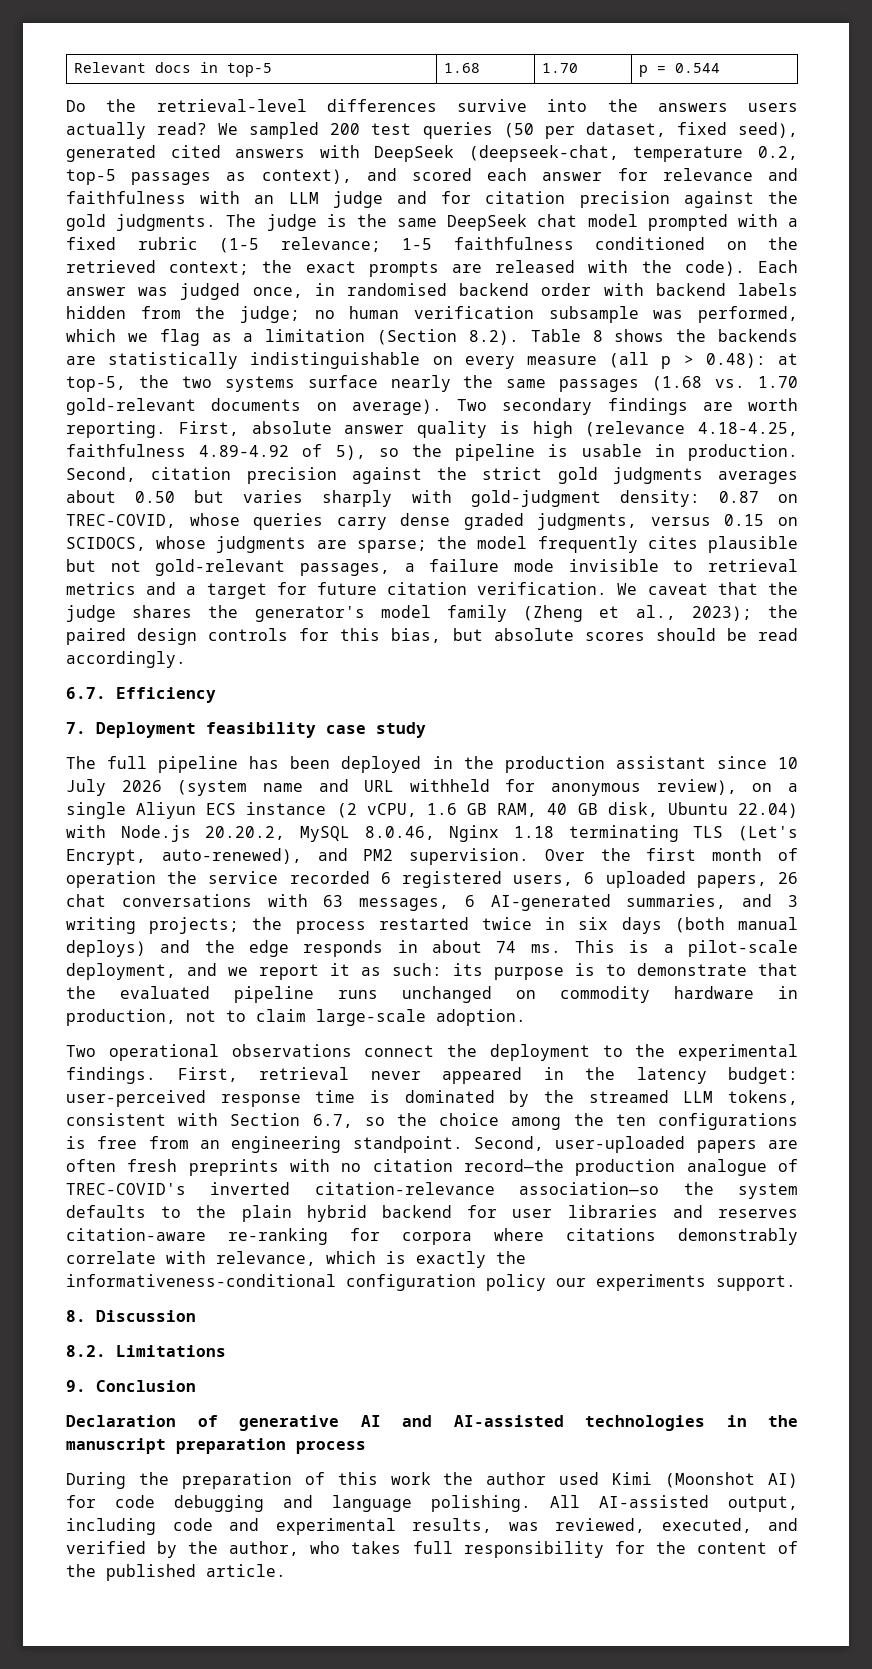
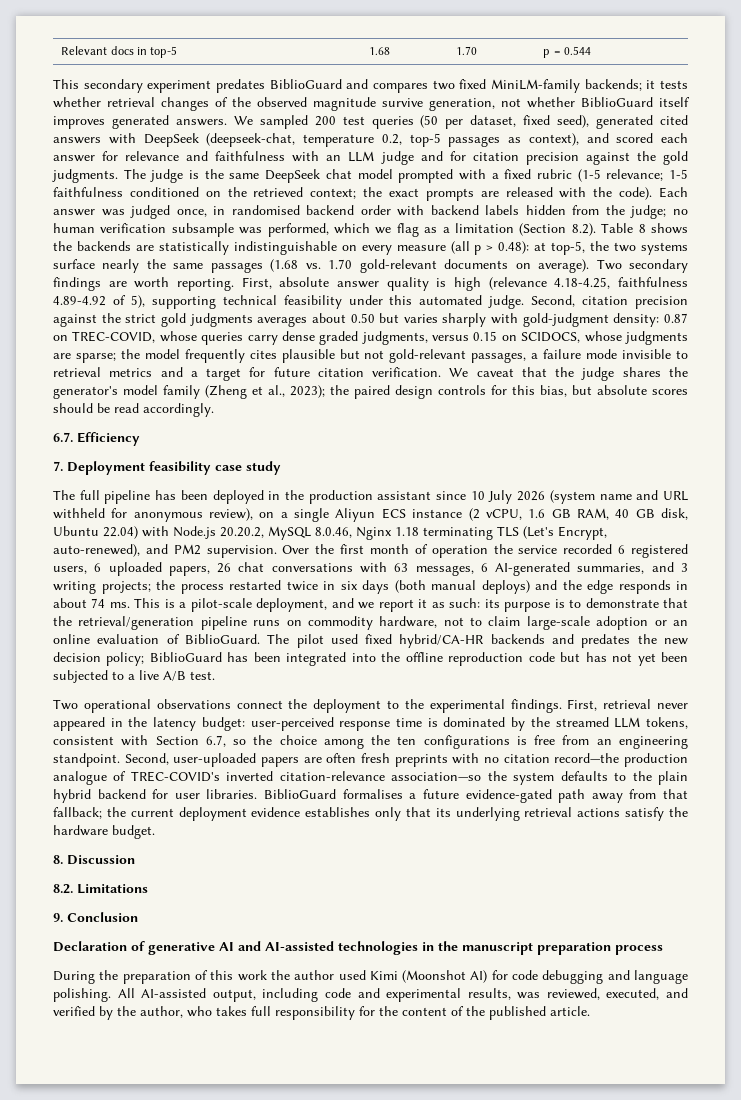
- Do the retrieval-level differences survive into the answers users actually read?
+ This secondary experiment predates BiblioGuard and compares two fixed MiniLM-family backends; it tests whether retrieval changes of the observed magnitude survive generation, not whether BiblioGuard itself improves generated answers.
- First, absolute answer quality is high (relevance 4.18-4.25, faithfulness 4.89-4.92 of 5), so the pipeline is usable in production.
+ First, absolute answer quality is high (relevance 4.18-4.25, faithfulness 4.89-4.92 of 5), supporting technical feasibility under this automated judge.
- This is a pilot-scale deployment, and we report it as such: its purpose is to demonstrate that the evaluated pipeline runs unchanged on commodity hardware in production, not to claim large-scale adoption.
+ This is a pilot-scale deployment, and we report it as such: its purpose is to demonstrate that the retrieval/generation pipeline runs on commodity hardware, not to claim large-scale adoption or an online evaluation of BiblioGuard. The pilot used fixed hybrid/CA-HR backends and predates the new decision policy; BiblioGuard has been integrated into the offline reproduction code but has not yet been subjected to a live A/B test.
- Second, user-uploaded papers are often fresh preprints with no citation record—the production analogue of TREC-COVID's inverted citation-relevance association—so the system defaults to the plain hybrid backend for user libraries and reserves citation-aware re-ranking for corpora where citations demonstrably correlate with relevance, which is exactly the informativeness-conditional configuration policy our experiments support.
+ Second, user-uploaded papers are often fresh preprints with no citation record—the production analogue of TREC-COVID's inverted citation-relevance association—so the system defaults to the plain hybrid backend for user libraries. BiblioGuard formalises a future evidence-gated path away from that fallback; the current deployment evidence establishes only that its underlying retrieval actions satisfy the hardware budget.

